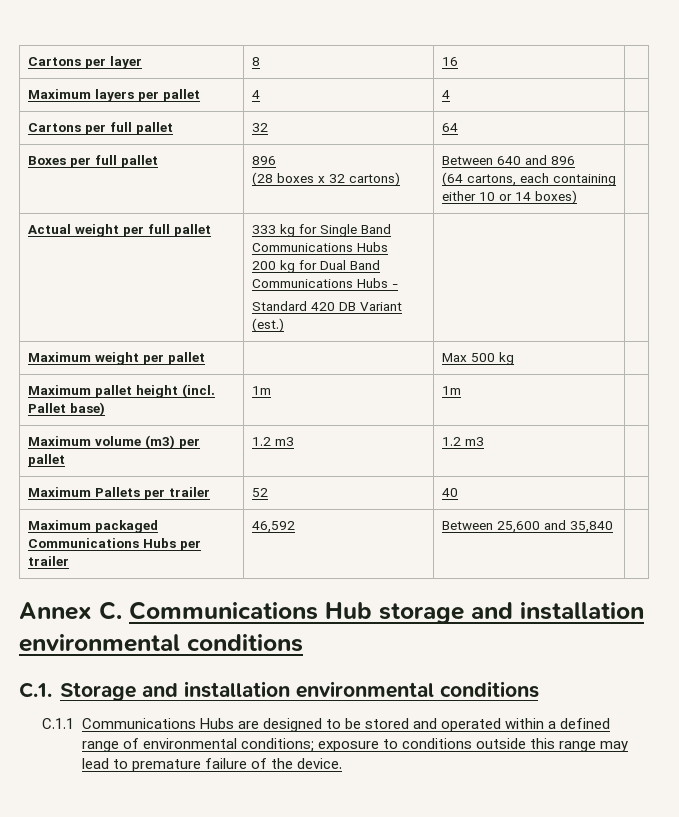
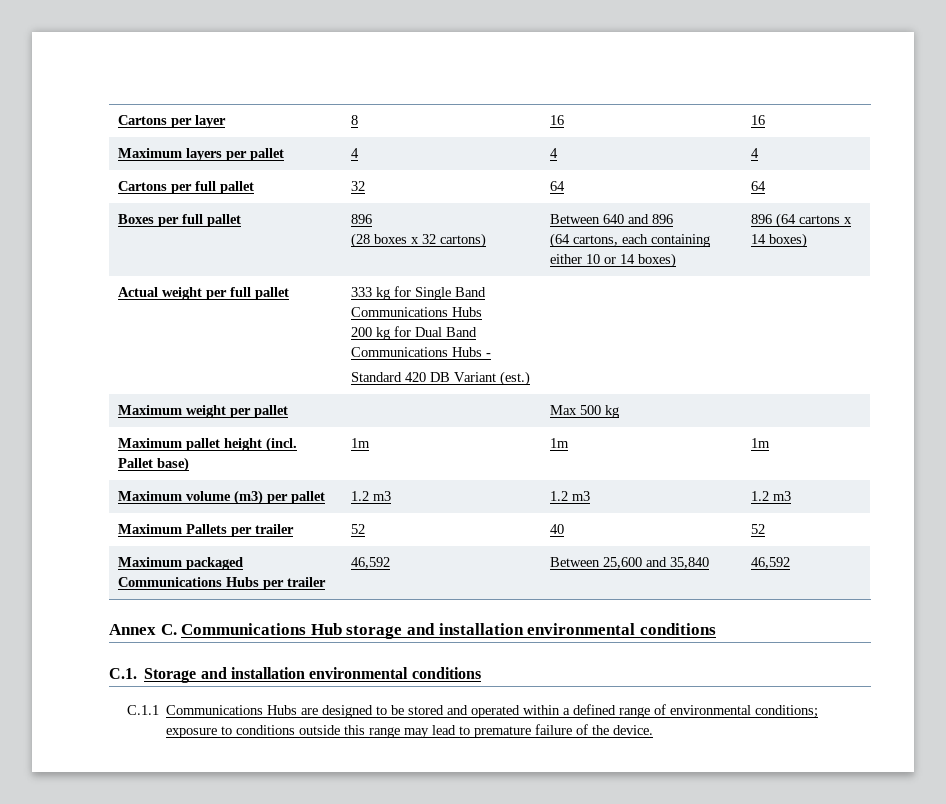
- Cartons per layer | 8 | 16 |
+ Cartons per layer | 8 | 16 | 16
- Maximum layers per pallet | 4 | 4 |
+ Maximum layers per pallet | 4 | 4 | 4
- Cartons per full pallet | 32 | 64 |
+ Cartons per full pallet | 32 | 64 | 64
  Boxes per full pallet | 896
  (28 boxes x 32 cartons) | Between 640 and 896
- (64 cartons, each containing either 10 or 14 boxes) |
+ (64 cartons, each containing either 10 or 14 boxes) | 896 (64 cartons x 14 boxes)
- Maximum pallet height (incl. Pallet base) | 1m | 1m |
+ Maximum pallet height (incl. Pallet base) | 1m | 1m | 1m
- Maximum volume (m3) per pallet | 1.2 m3 | 1.2 m3 |
+ Maximum volume (m3) per pallet | 1.2 m3 | 1.2 m3 | 1.2 m3
- Maximum Pallets per trailer | 52 | 40 |
+ Maximum Pallets per trailer | 52 | 40 | 52
- Maximum packaged Communications Hubs per trailer | 46,592 | Between 25,600 and 35,840 |
+ Maximum packaged Communications Hubs per trailer | 46,592 | Between 25,600 and 35,840 | 46,592

